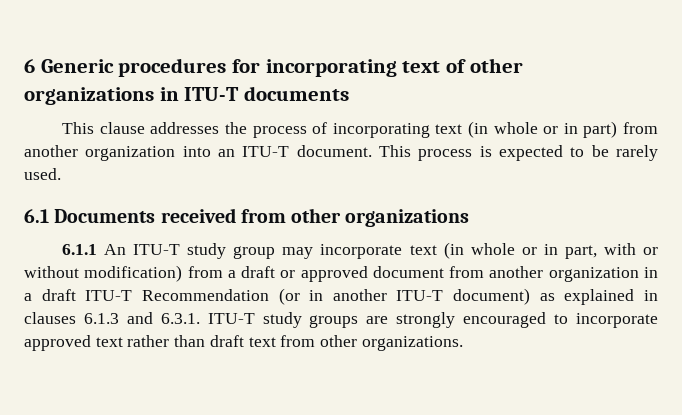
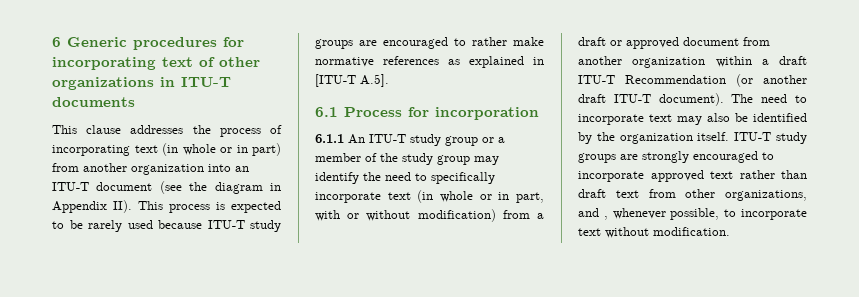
- This clause addresses the process of incorporating text (in whole or in part) from another organization into an ITU-T document. This process is expected to be rarely used.
- 6.1 Documents received from other organizations
+ This clause addresses the process of incorporating text (in whole or in part) from another organization into an ITU-T document (see the diagram in Appendix II). This process is expected to be rarely used because ITU-T study groups are encouraged to rather make normative references as explained in [ITU-T A.5].
+ 6.1 Process for incorporation
- 6.1.1 An ITU-T study group may incorporate text (in whole or in part, with or without modification) from a draft or approved document from another organization in a draft ITU-T Recommendation (or in another ITU-T document) as explained in clauses 6.1.3 and 6.3.1. ITU-T study groups are strongly encouraged to incorporate approved text rather than draft text from other organizations.
+ 6.1.1 An ITU-T study group or a member of the study group may identify the need to specifically incorporate text (in whole or in part, with or without modification) from a draft or approved document from another organization within a draft ITU-T Recommendation (or another draft ITU-T document). The need to incorporate text may also be identified by the organization itself. ITU-T study groups are strongly encouraged to incorporate approved text rather than draft text from other organizations, and , whenever possible, to incorporate text without modification.

